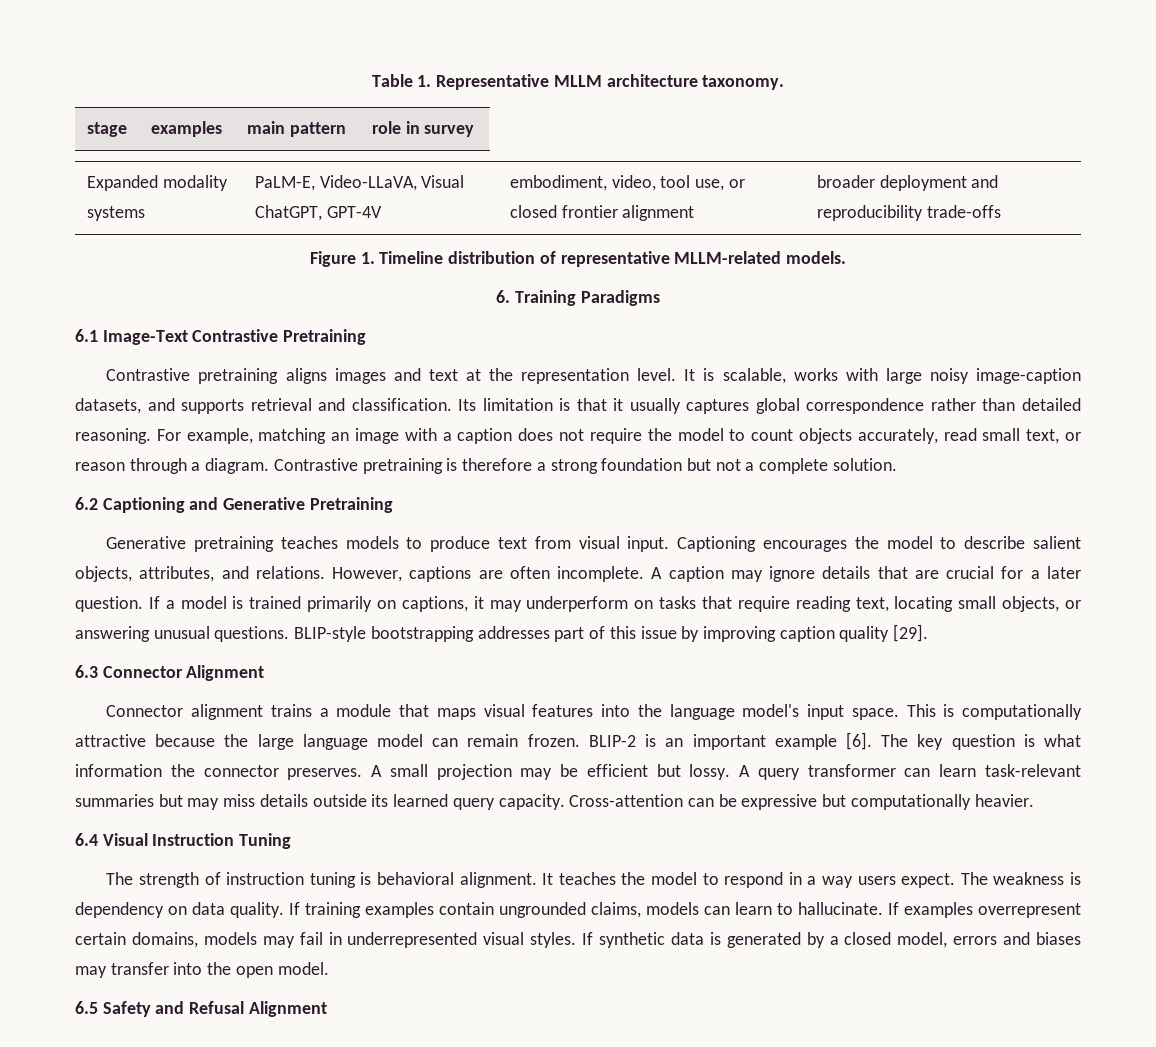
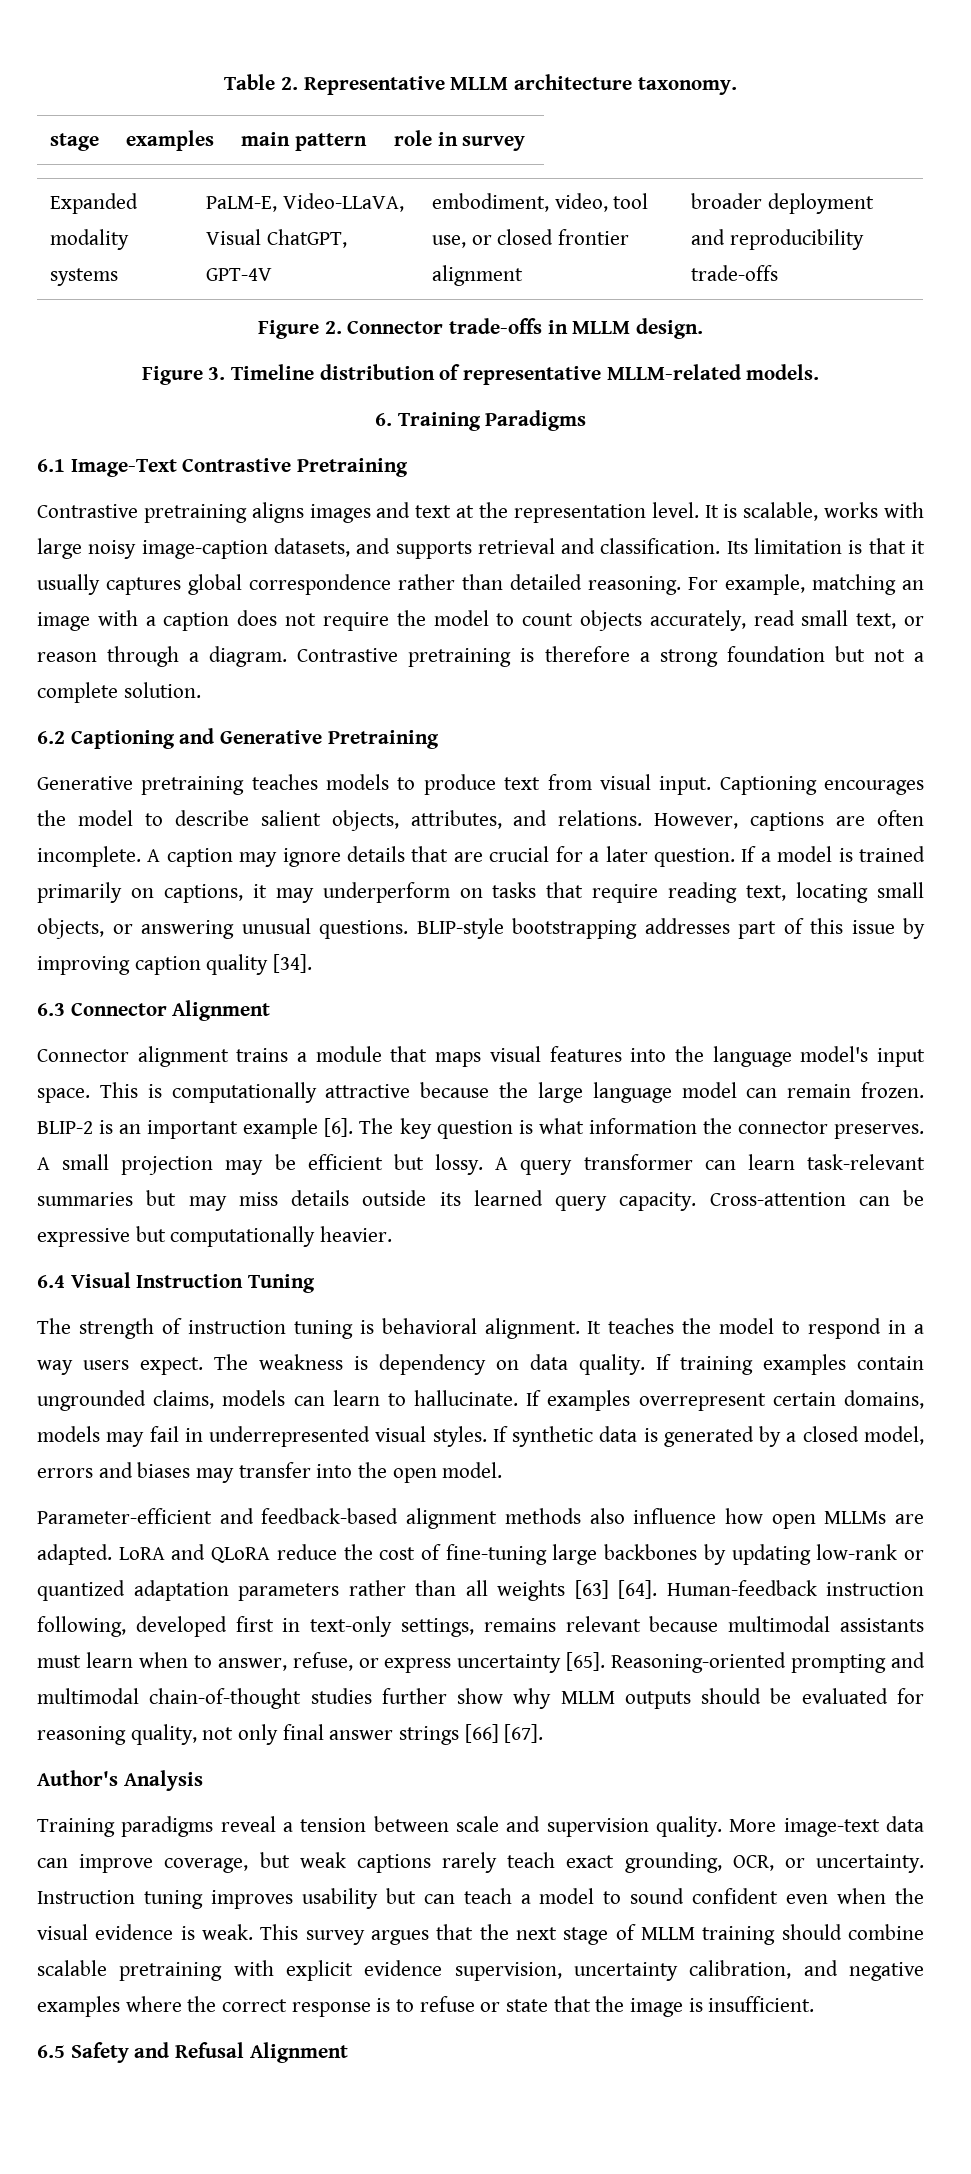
- Table 1. Representative MLLM architecture taxonomy.
+ Table 2. Representative MLLM architecture taxonomy.
- Figure 1. Timeline distribution of representative MLLM-related models.
+ Figure 2. Connector trade-offs in MLLM design.
+ Figure 3. Timeline distribution of representative MLLM-related models.
- BLIP-style bootstrapping addresses part of this issue by improving caption quality [29].
+ BLIP-style bootstrapping addresses part of this issue by improving caption quality [34].
+ Parameter-efficient and feedback-based alignment methods also influence how open MLLMs are adapted. LoRA and QLoRA reduce the cost of fine-tuning large backbones by updating low-rank or quantized adaptation parameters rather than all weights [63] [64]. Human-feedback instruction following, developed first in text-only settings, remains relevant because multimodal assistants must learn when to answer, refuse, or express uncertainty [65]. Reasoning-oriented prompting and multimodal chain-of-thought studies further show why MLLM outputs should be evaluated for reasoning quality, not only final answer strings [66] [67].
+ Author's Analysis
+ Training paradigms reveal a tension between scale and supervision quality. More image-text data can improve coverage, but weak captions rarely teach exact grounding, OCR, or uncertainty. Instruction tuning improves usability but can teach a model to sound confident even when the visual evidence is weak. This survey argues that the next stage of MLLM training should combine scalable pretraining with explicit evidence supervision, uncertainty calibration, and negative examples where the correct response is to refuse or state that the image is insufficient.

